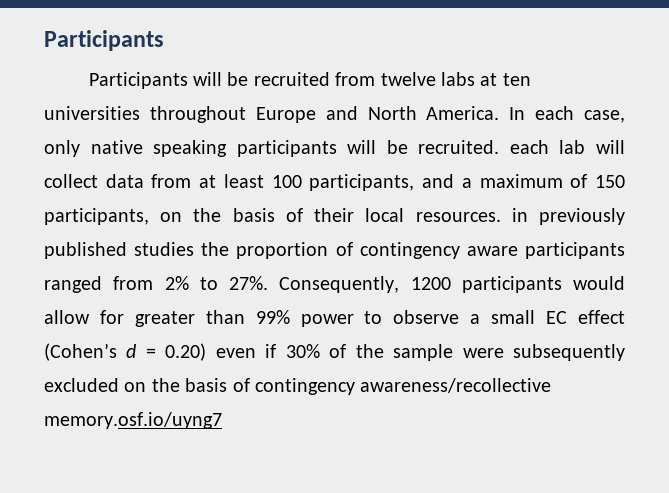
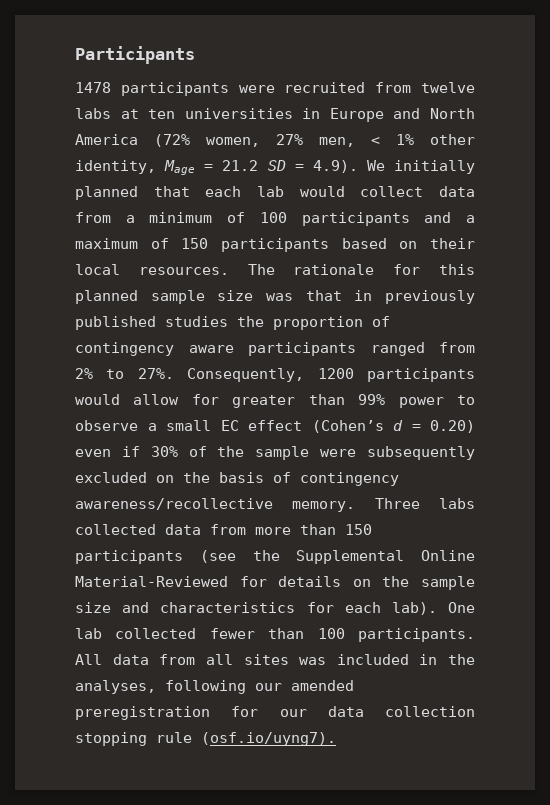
- Participants will be recruited from twelve labs at ten universities throughout Europe and North America. In each case, only native speaking participants will be recruited. each lab will collect data from at least 100 participants, and a maximum of 150 participants, on the basis of their local resources. in previously published studies the proportion of contingency aware participants ranged from 2% to 27%.
+ 1478 participants were recruited from twelve labs at ten universities in Europe and North America (72% women, 27% men, < 1% other identity, Mage = 21.2 SD = 4.9). We initially planned that each lab would collect data from a minimum of 100 participants and a maximum of 150 participants based on their local resources. The rationale for this planned sample size was that in previously published studies the proportion of contingency aware participants ranged from 2% to 27%.
- Consequently, 1200 participants would allow for greater than 99% power to observe a small EC effect (Cohen’s d = 0.20) even if 30% of the sample were subsequently excluded on the basis of contingency awareness/recollective memory.osf.io/uyng7
+ Consequently, 1200 participants would allow for greater than 99% power to observe a small EC effect (Cohen’s d = 0.20) even if 30% of the sample were subsequently excluded on the basis of contingency awareness/recollective memory. Three labs collected data from more than 150 participants (see the Supplemental Online Material-Reviewed for details on the sample size and characteristics for each lab). One lab collected fewer than 100 participants. All data from all sites was included in the analyses, following our amended preregistration for our data collection stopping rule (osf.io/uyng7).

